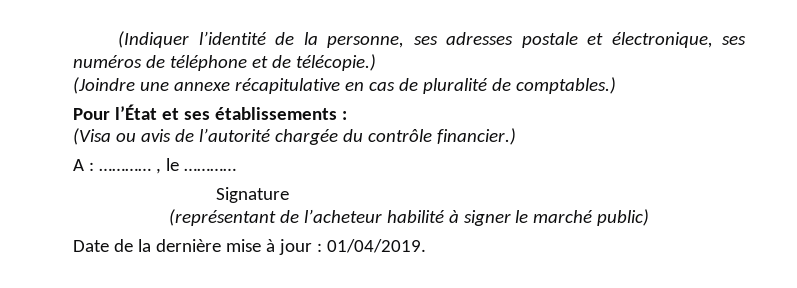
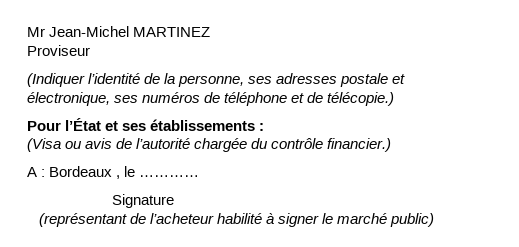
+ Mr Jean-Michel MARTINEZ
+ Proviseur
- (Joindre une annexe récapitulative en cas de pluralité de comptables.)
- A : ………… , le …………
+ A : Bordeaux , le …………
- Date de la dernière mise à jour : 01/04/2019.

